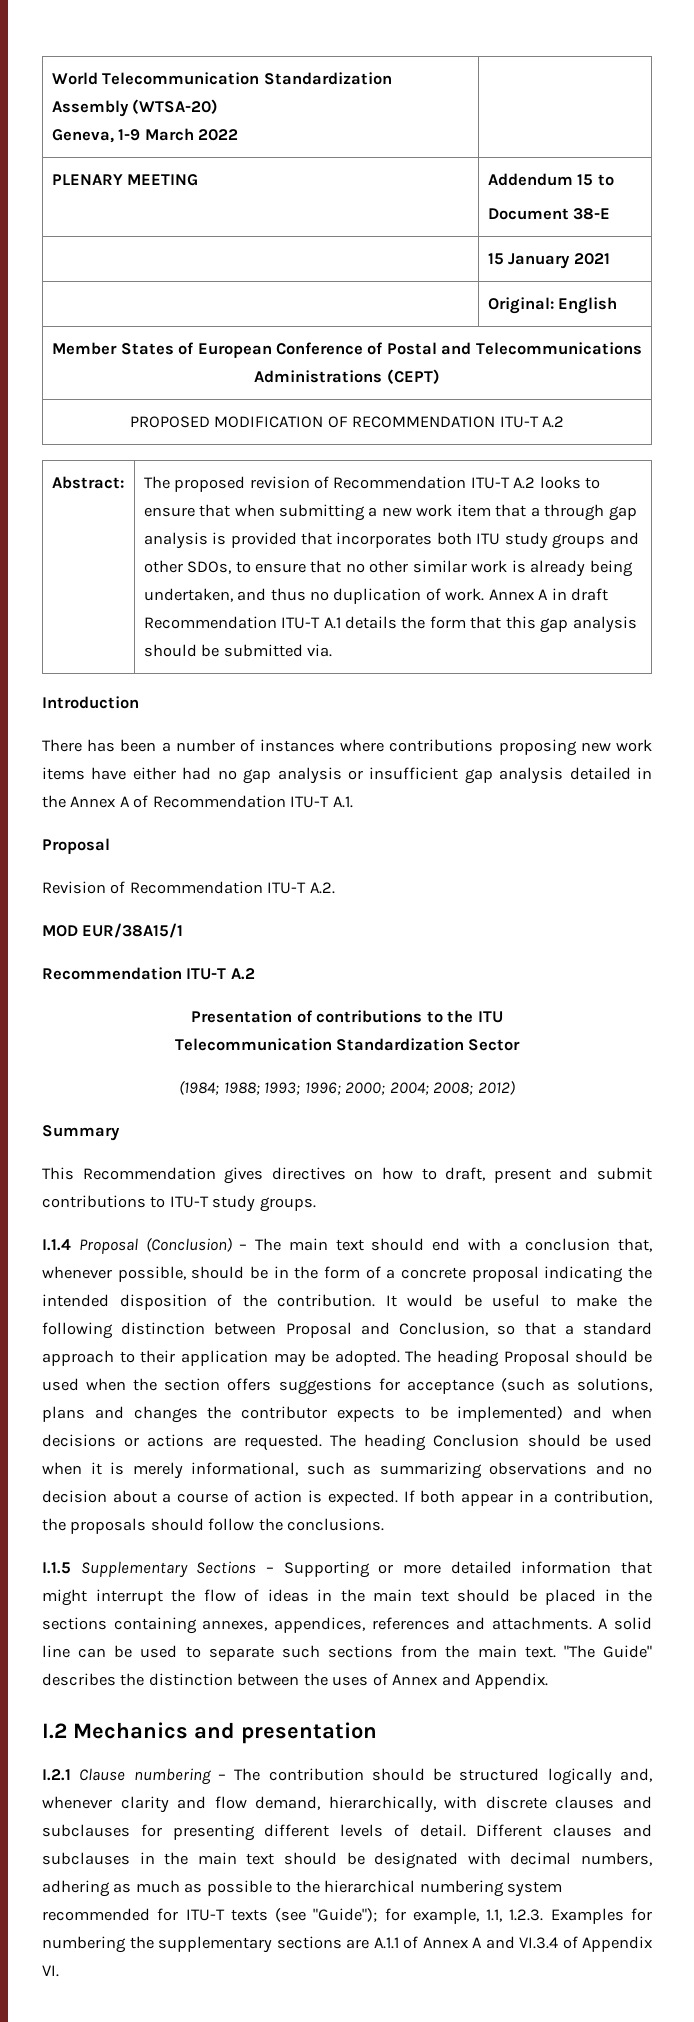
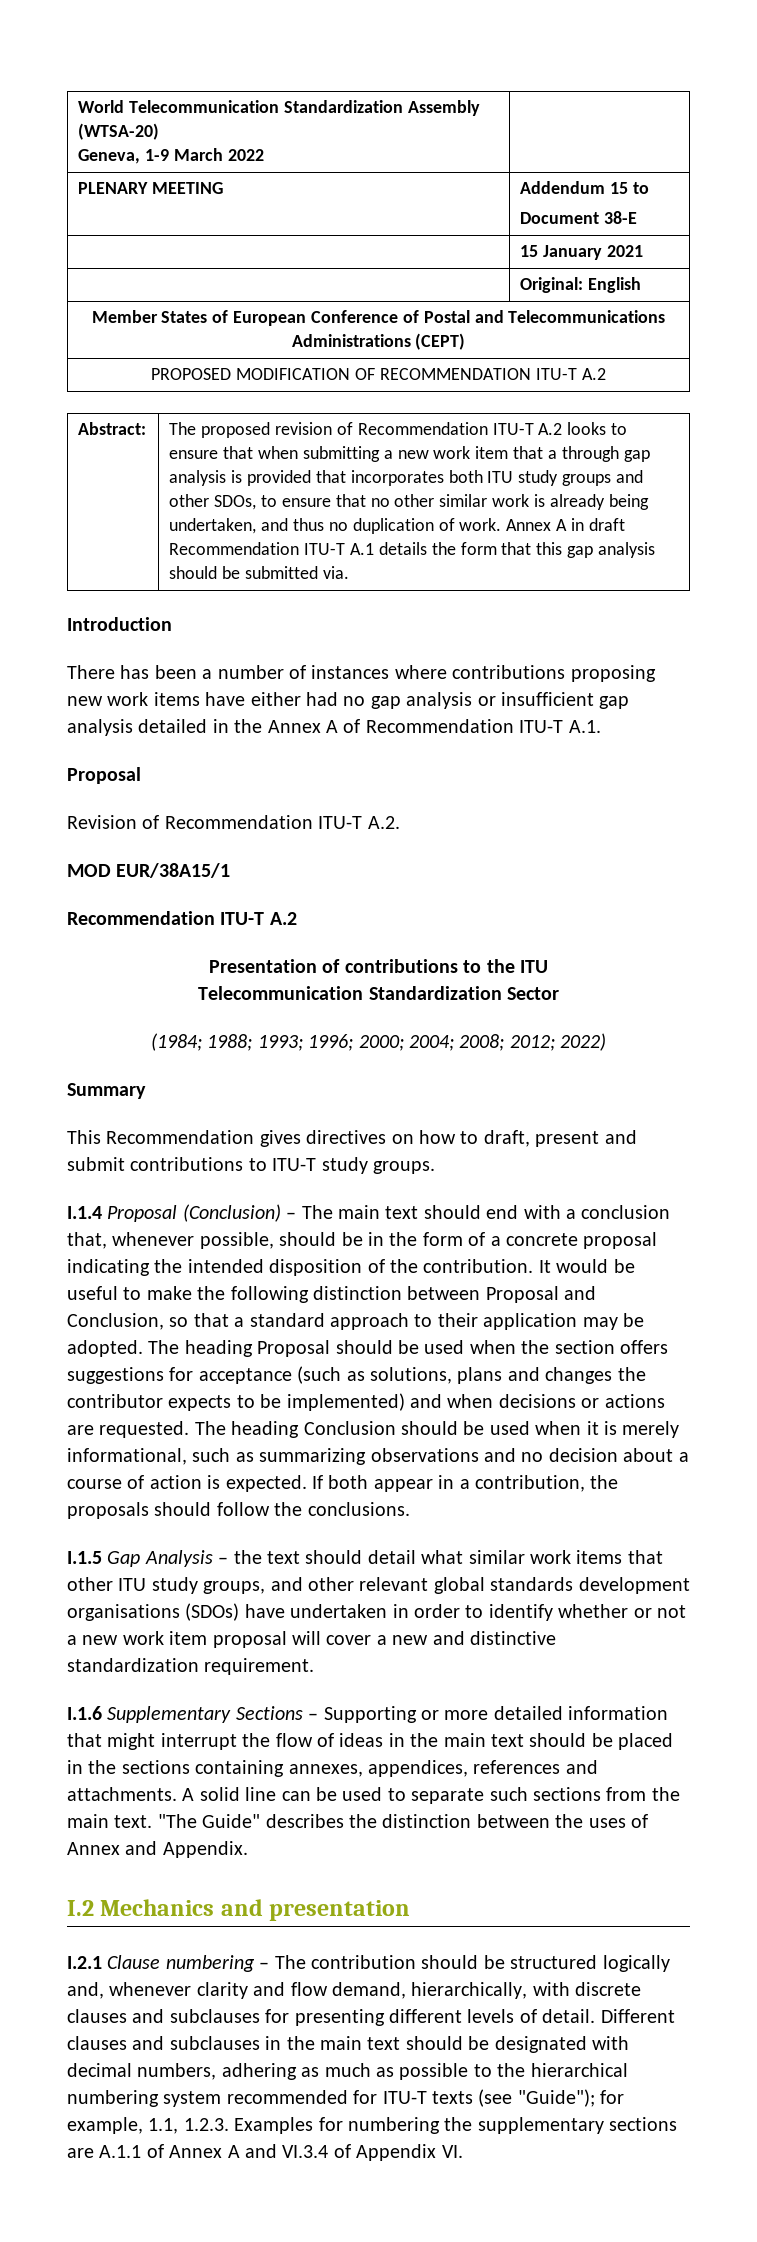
- (1984; 1988; 1993; 1996; 2000; 2004; 2008; 2012)
+ (1984; 1988; 1993; 1996; 2000; 2004; 2008; 2012; 2022)
- I.1.5 Supplementary Sections – Supporting or more detailed information that might interrupt the flow of ideas in the main text should be placed in the sections containing annexes, appendices, references and attachments.
+ I.1.5 Gap Analysis – the text should detail what similar work items that other ITU study groups, and other relevant global standards development organisations (SDOs) have undertaken in order to identify whether or not a new work item proposal will cover a new and distinctive standardization requirement.
+ I.1.6 Supplementary Sections – Supporting or more detailed information that might interrupt the flow of ideas in the main text should be placed in the sections containing annexes, appendices, references and attachments.

